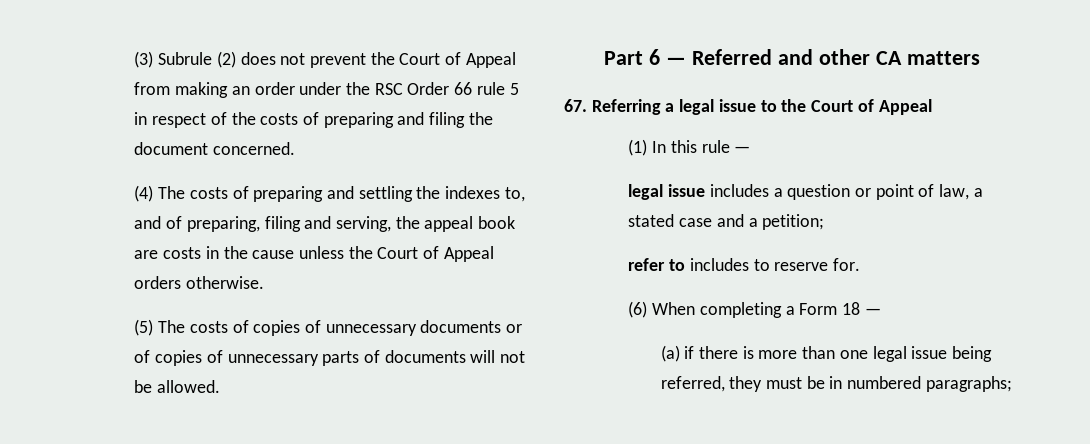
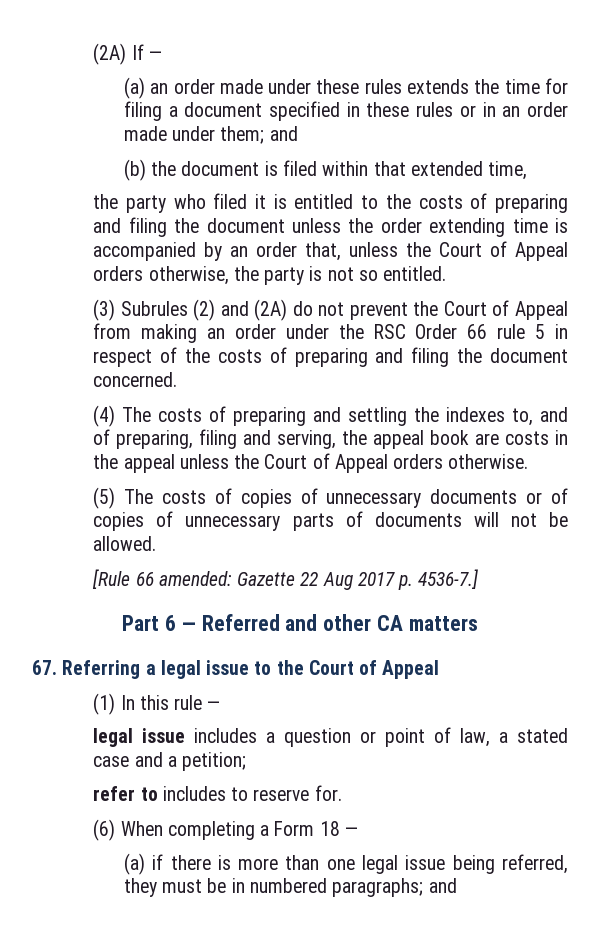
- (3) Subrule (2) does not prevent the Court of Appeal from making an order under the RSC Order 66 rule 5 in respect of the costs of preparing and filing the document concerned.
+ (2A) If —
+ (a) an order made under these rules extends the time for filing a document specified in these rules or in an order made under them; and
+ (b) the document is filed within that extended time,
+ the party who filed it is entitled to the costs of preparing and filing the document unless the order extending time is accompanied by an order that, unless the Court of Appeal orders otherwise, the party is not so entitled.
+ (3) Subrules (2) and (2A) do not prevent the Court of Appeal from making an order under the RSC Order 66 rule 5 in respect of the costs of preparing and filing the document concerned.
- (4) The costs of preparing and settling the indexes to, and of preparing, filing and serving, the appeal book are costs in the cause unless the Court of Appeal orders otherwise.
+ (4) The costs of preparing and settling the indexes to, and of preparing, filing and serving, the appeal book are costs in the appeal unless the Court of Appeal orders otherwise.
+ [Rule 66 amended: Gazette 22 Aug 2017 p. 4536-7.]
- (a) if there is more than one legal issue being referred, they must be in numbered paragraphs;
+ (a) if there is more than one legal issue being referred, they must be in numbered paragraphs; and

